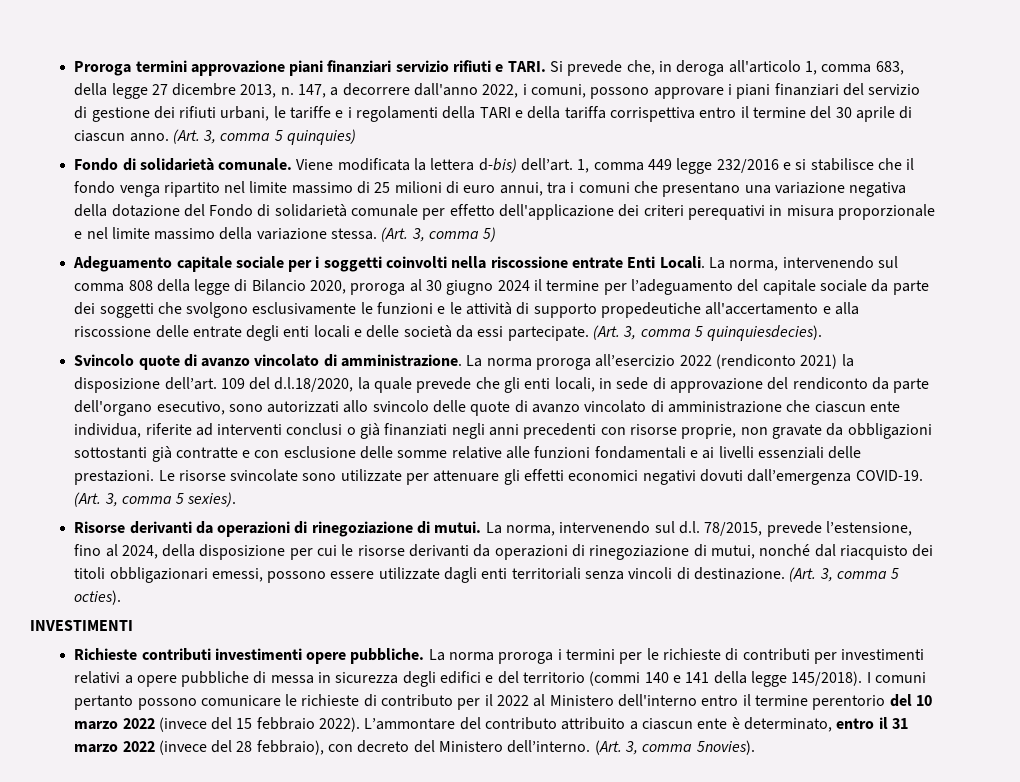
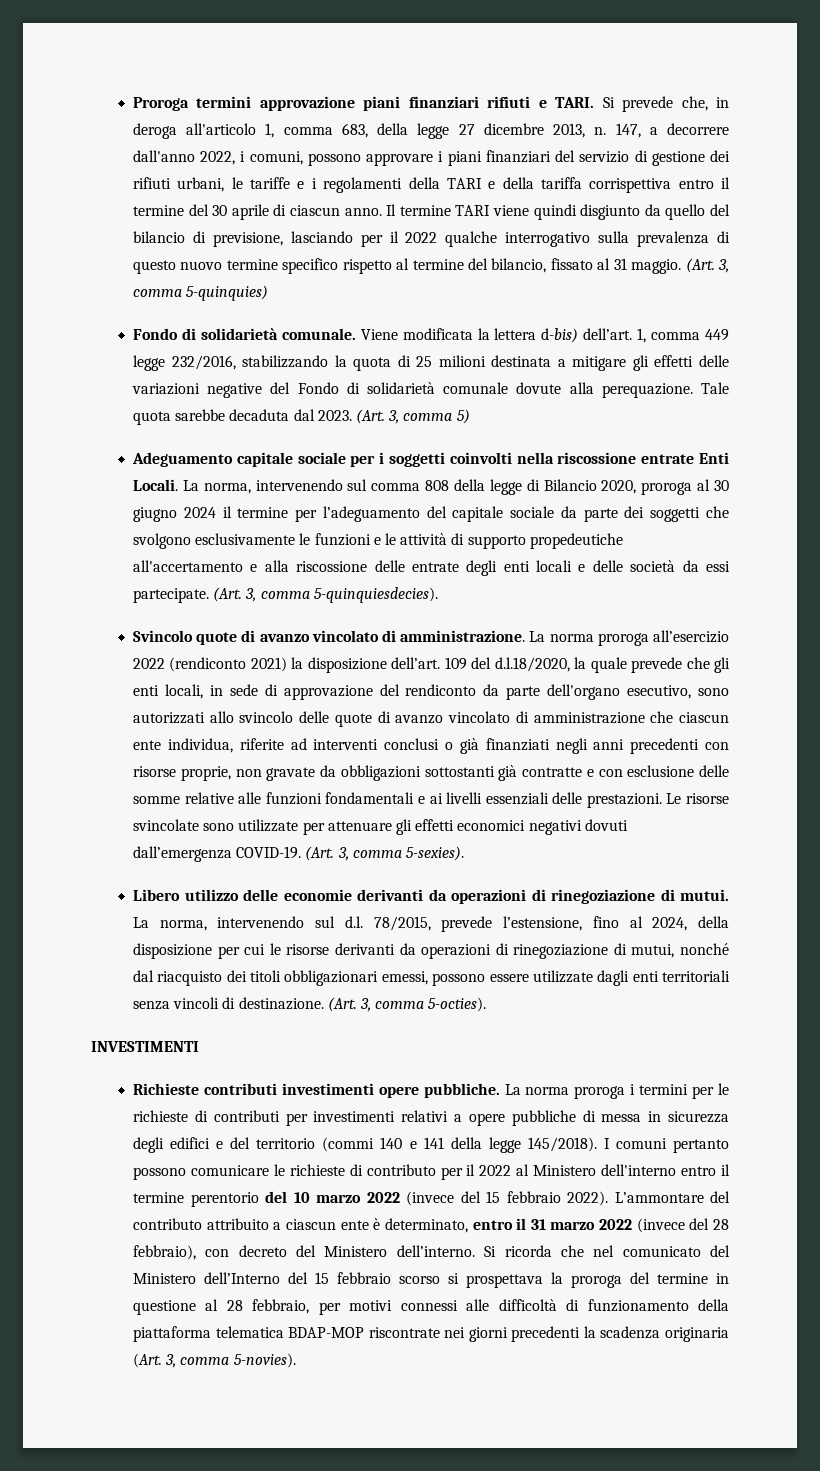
- Proroga termini approvazione piani finanziari servizio rifiuti e TARI.
+ Proroga termini approvazione piani finanziari rifiuti e TARI.
- (Art. 3, comma 5 quinquies)
+ Il termine TARI viene quindi disgiunto da quello del bilancio di previsione, lasciando per il 2022 qualche interrogativo sulla prevalenza di questo nuovo termine specifico rispetto al termine del bilancio, fissato al 31 maggio. (Art. 3, comma 5-quinquies)
- 1, comma 449 legge 232/2016 e si stabilisce che il fondo venga ripartito nel limite massimo di 25 milioni di euro annui, tra i comuni che presentano una variazione negativa della dotazione del Fondo di solidarietà comunale per effetto dell'applicazione dei criteri perequativi in misura proporzionale e nel limite massimo della variazione stessa.
+ 1, comma 449 legge 232/2016, stabilizzando la quota di 25 milioni destinata a mitigare gli effetti delle variazioni negative del Fondo di solidarietà comunale dovute alla perequazione. Tale quota sarebbe decaduta dal 2023.
- (Art. 3, comma 5 quinquiesdecies).
+ (Art. 3, comma 5-quinquiesdecies).
- (Art. 3, comma 5 sexies).
- Risorse derivanti da operazioni di rinegoziazione di mutui.
+ (Art. 3, comma 5-sexies).
+ Libero utilizzo delle economie derivanti da operazioni di rinegoziazione di mutui.
- (Art. 3, comma 5 octies).
+ (Art. 3, comma 5-octies).
- (Art. 3, comma 5novies).
+ Si ricorda che nel comunicato del Ministero dell’Interno del 15 febbraio scorso si prospettava la proroga del termine in questione al 28 febbraio, per motivi connessi alle difficoltà di funzionamento della piattaforma telematica BDAP-MOP riscontrate nei giorni precedenti la scadenza originaria (Art. 3, comma 5-novies).

